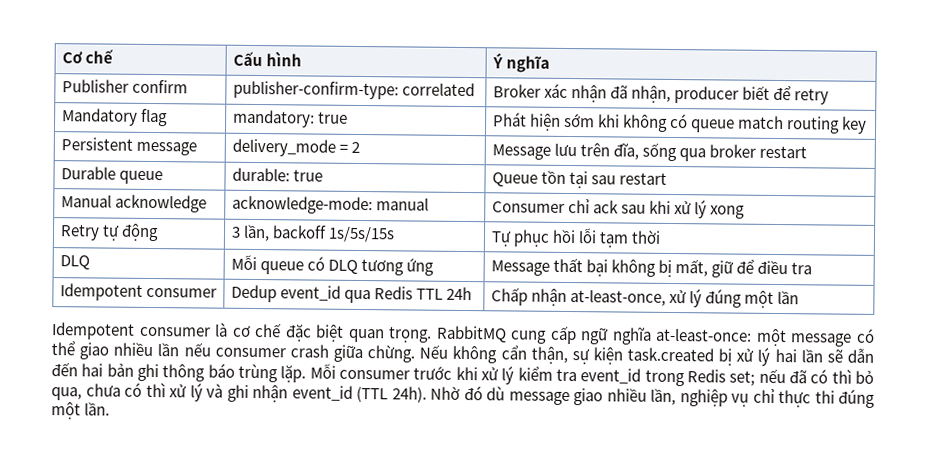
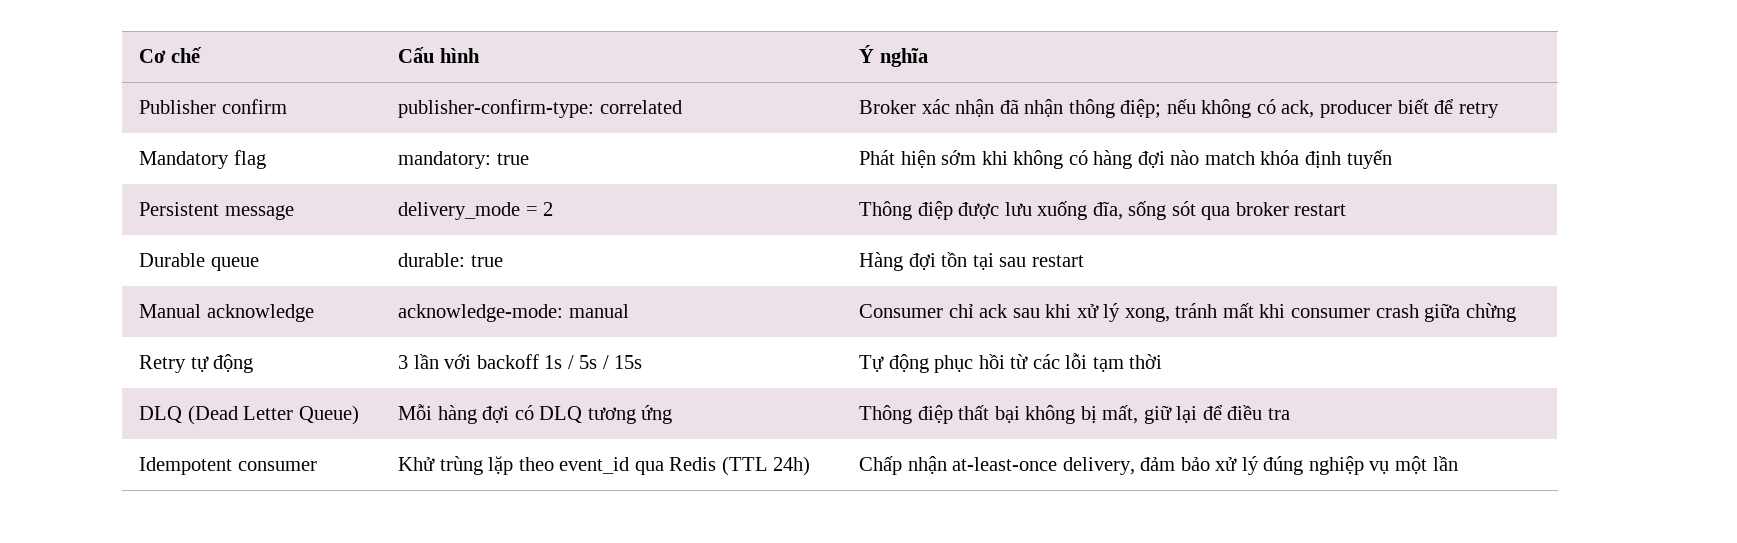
- Publisher confirm | publisher-confirm-type: correlated | Broker xác nhận đã nhận, producer biết để retry
+ Publisher confirm | publisher-confirm-type: correlated | Broker xác nhận đã nhận thông điệp; nếu không có ack, producer biết để retry
- Mandatory flag | mandatory: true | Phát hiện sớm khi không có queue match routing key
+ Mandatory flag | mandatory: true | Phát hiện sớm khi không có hàng đợi nào match khóa định tuyến
- Persistent message | delivery_mode = 2 | Message lưu trên đĩa, sống qua broker restart
+ Persistent message | delivery_mode = 2 | Thông điệp được lưu xuống đĩa, sống sót qua broker restart
- Durable queue | durable: true | Queue tồn tại sau restart
+ Durable queue | durable: true | Hàng đợi tồn tại sau restart
- Manual acknowledge | acknowledge-mode: manual | Consumer chỉ ack sau khi xử lý xong
- Retry tự động | 3 lần, backoff 1s/5s/15s | Tự phục hồi lỗi tạm thời
+ Manual acknowledge | acknowledge-mode: manual | Consumer chỉ ack sau khi xử lý xong, tránh mất khi consumer crash giữa chừng
+ Retry tự động | 3 lần với backoff 1s / 5s / 15s | Tự động phục hồi từ các lỗi tạm thời
- DLQ | Mỗi queue có DLQ tương ứng | Message thất bại không bị mất, giữ để điều tra
+ DLQ (Dead Letter Queue) | Mỗi hàng đợi có DLQ tương ứng | Thông điệp thất bại không bị mất, giữ lại để điều tra
- Idempotent consumer | Dedup event_id qua Redis TTL 24h | Chấp nhận at-least-once, xử lý đúng một lần
+ Idempotent consumer | Khử trùng lặp theo event_id qua Redis (TTL 24h) | Chấp nhận at-least-once delivery, đảm bảo xử lý đúng nghiệp vụ một lần
- Idempotent consumer là cơ chế đặc biệt quan trọng. RabbitMQ cung cấp ngữ nghĩa at-least-once: một message có thể giao nhiều lần nếu consumer crash giữa chừng. Nếu không cẩn thận, sự kiện task.created bị xử lý hai lần sẽ dẫn đến hai bản ghi thông báo trùng lặp. Mỗi consumer trước khi xử lý kiểm tra event_id trong Redis set; nếu đã có thì bỏ qua, chưa có thì xử lý và ghi nhận event_id (TTL 24h). Nhờ đó dù message giao nhiều lần, nghiệp vụ chỉ thực thi đúng một lần.

